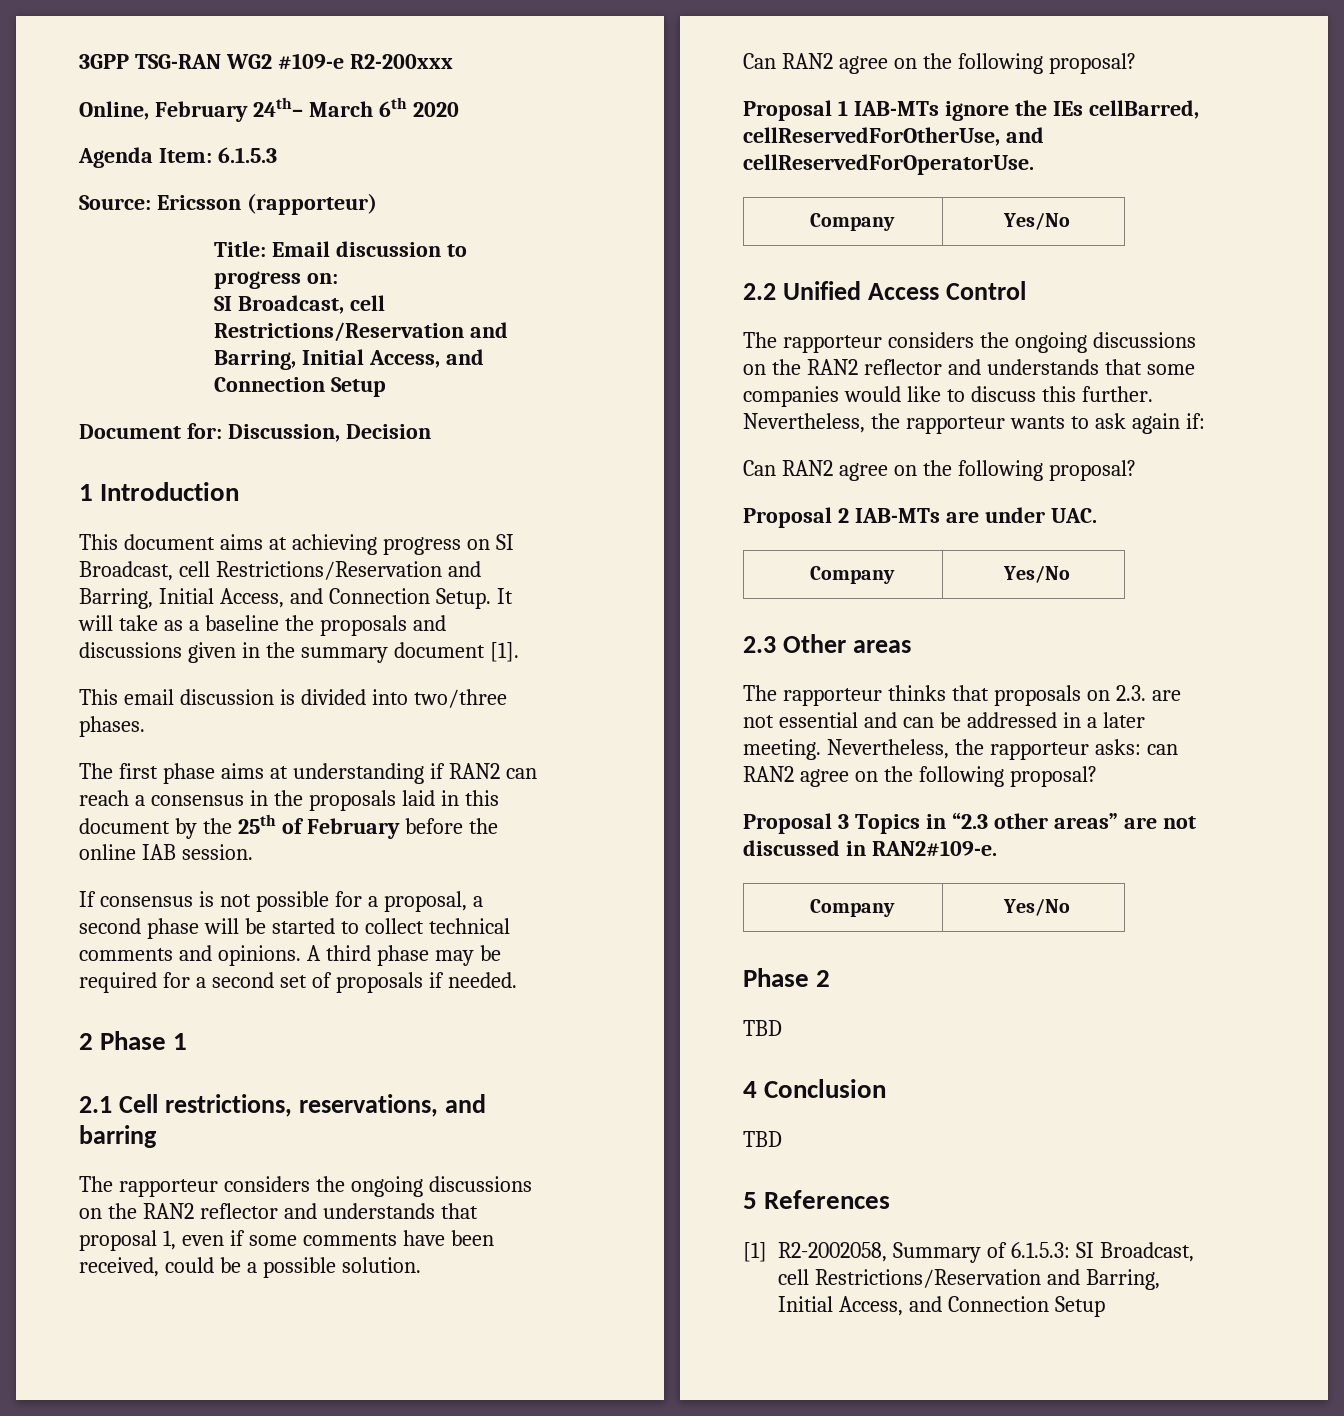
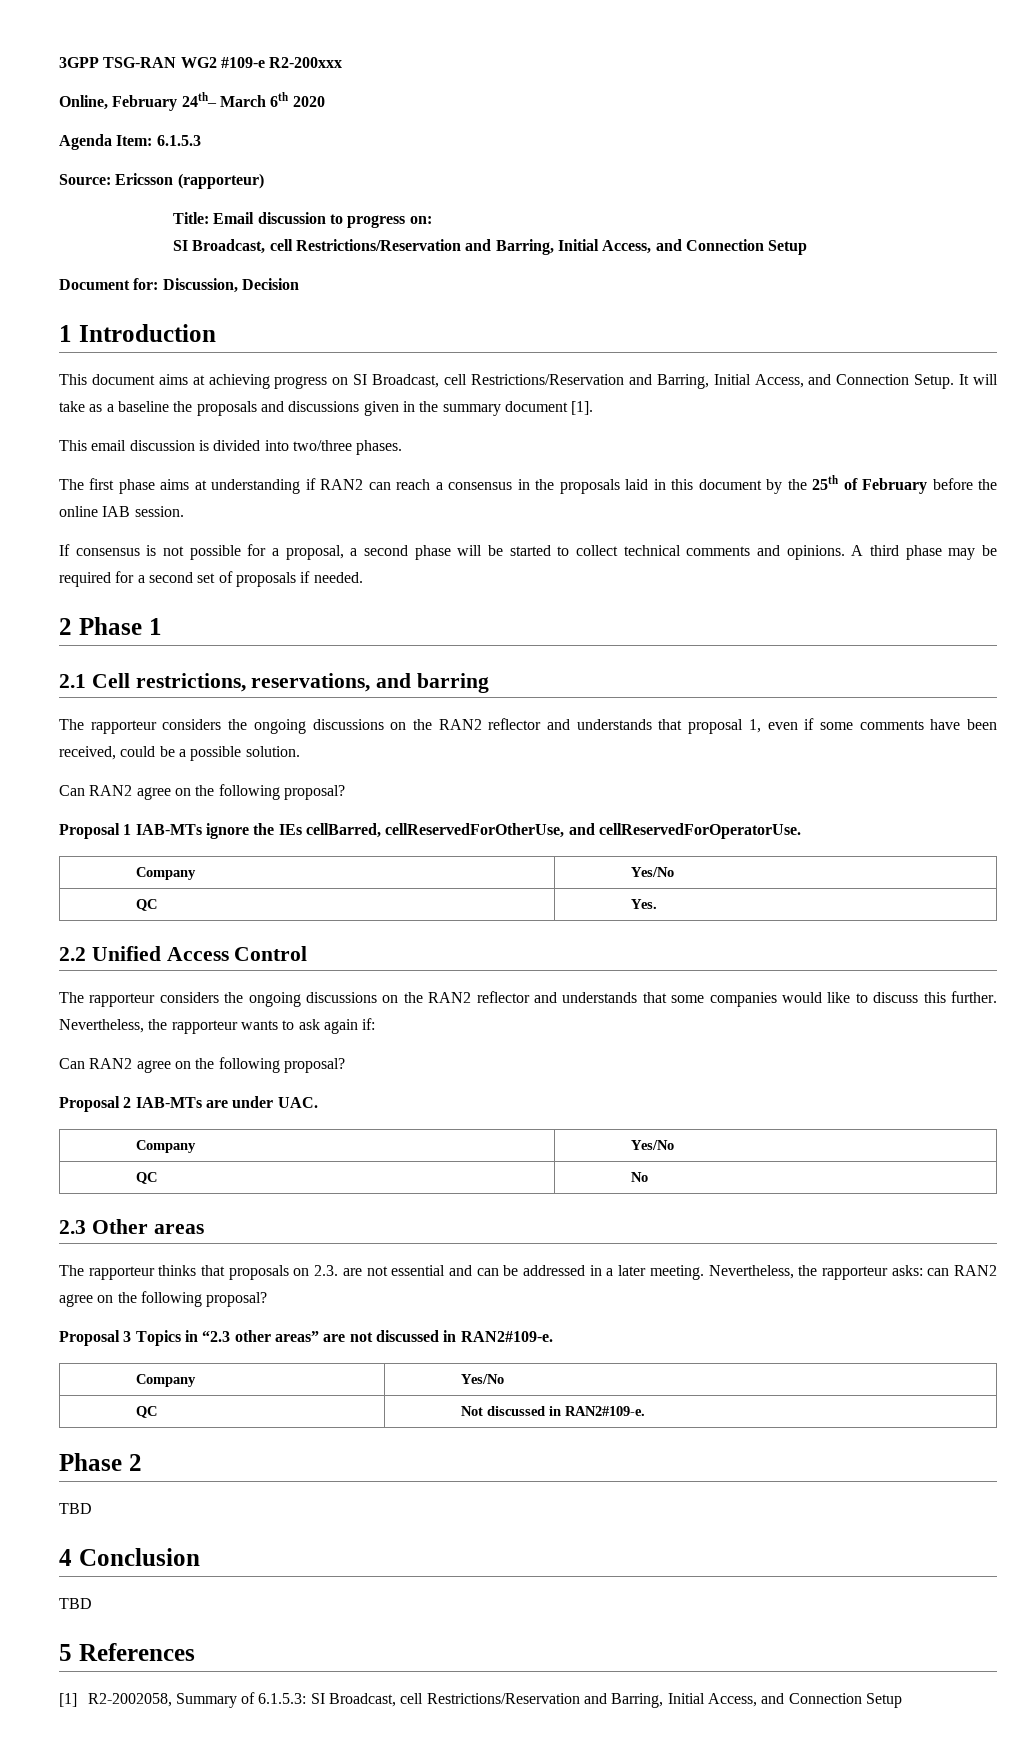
+ QC | Yes.
+ QC | No
+ QC | Not discussed in RAN2#109-e.

